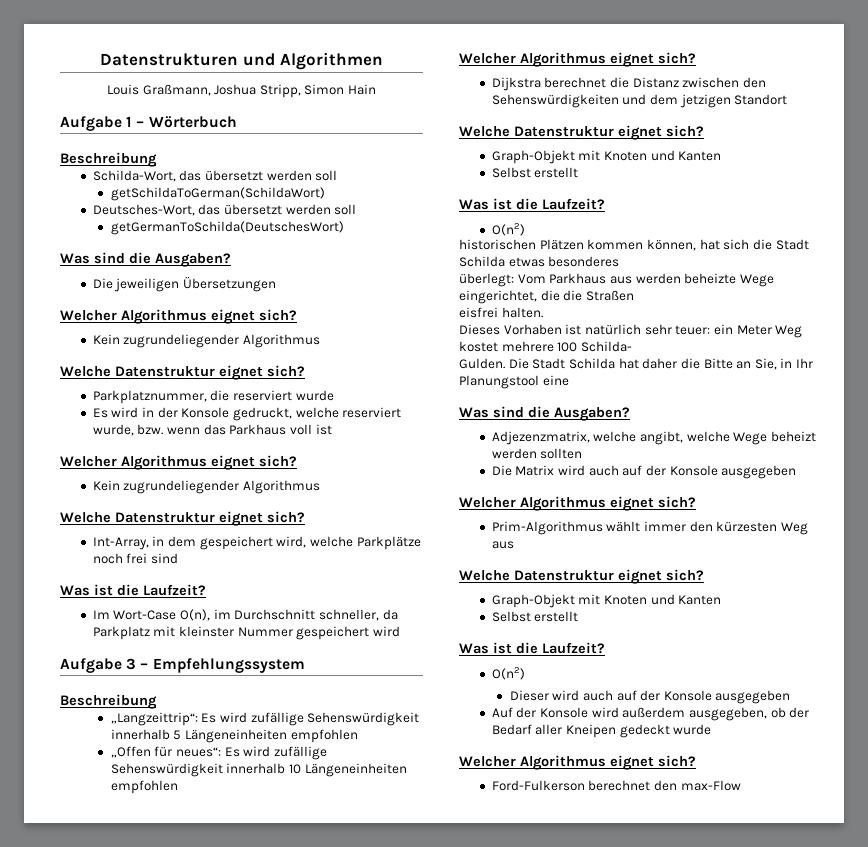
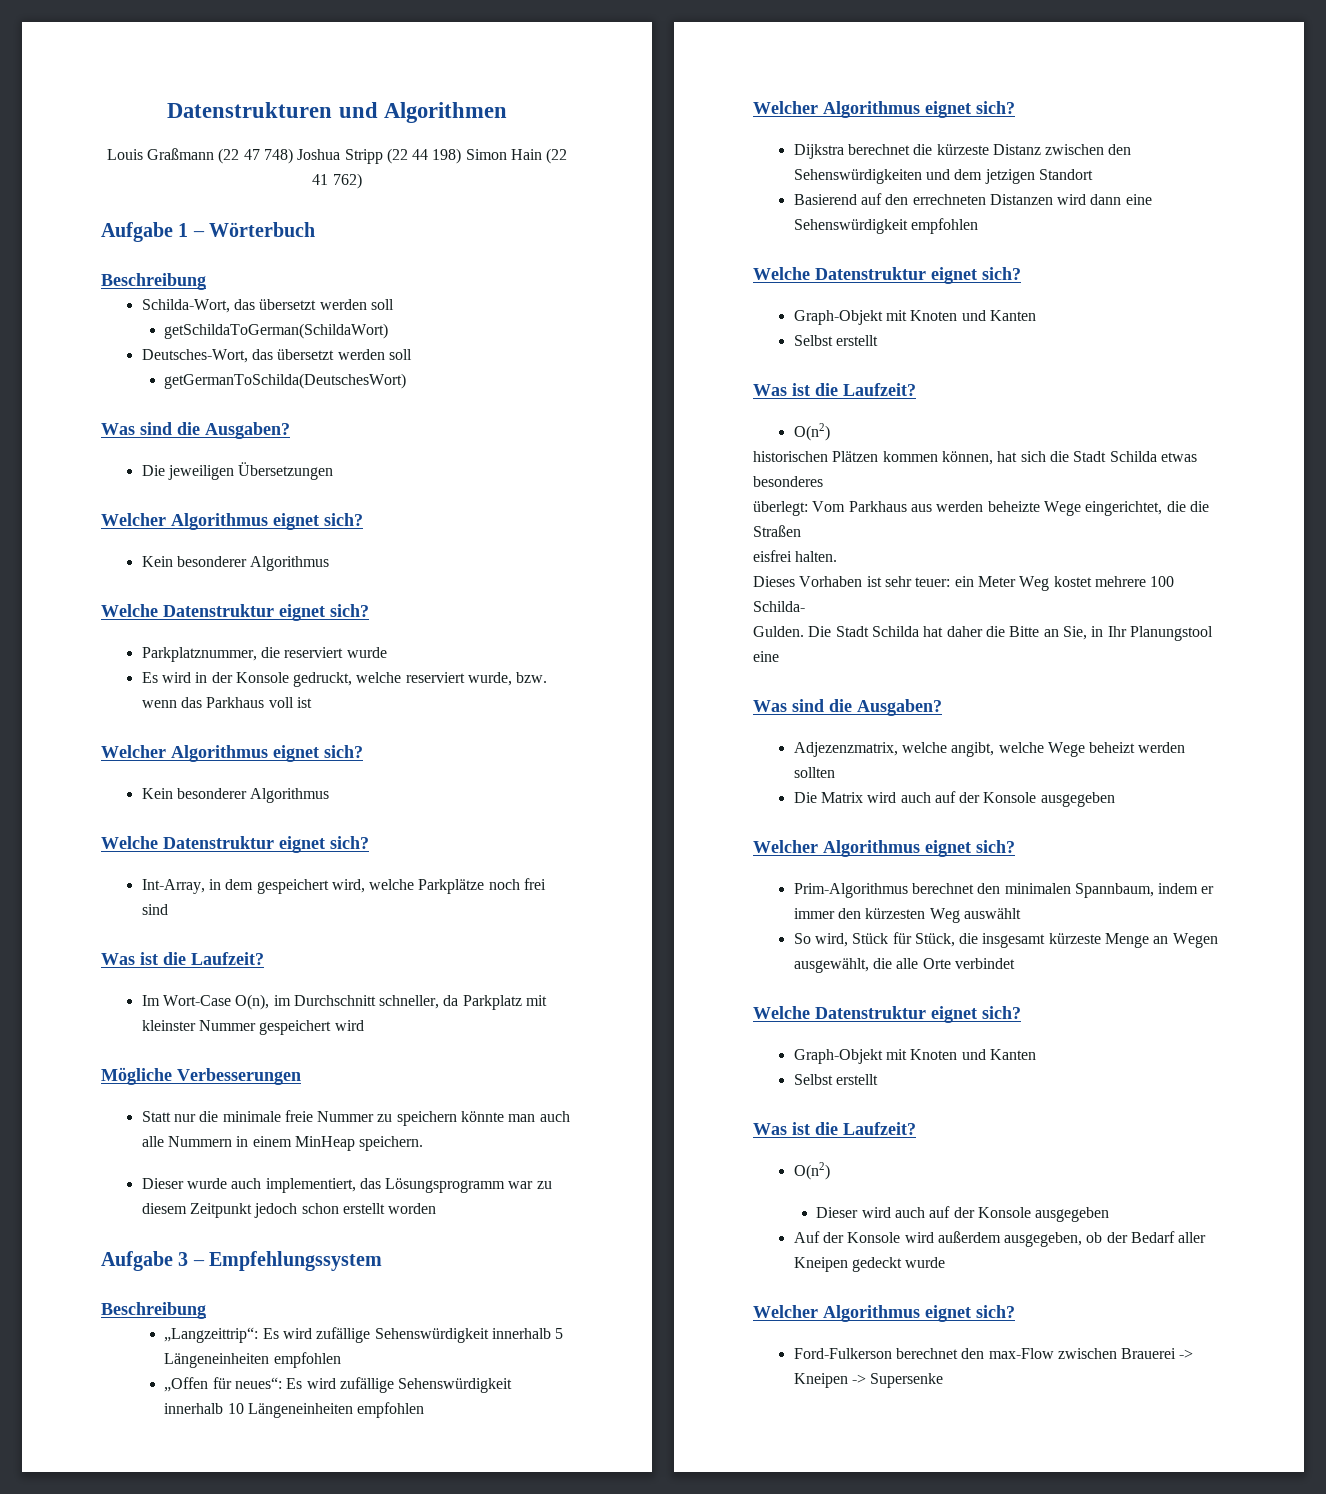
- Louis Graßmann, Joshua Stripp, Simon Hain
+ Louis Graßmann (22 47 748) Joshua Stripp (22 44 198) Simon Hain (22 41 762)
  Die jeweiligen Übersetzungen
  Welcher Algorithmus eignet sich?
- Kein zugrundeliegender Algorithmus
+ Kein besonderer Algorithmus
  Es wird in der Konsole gedruckt, welche reserviert wurde, bzw. wenn das Parkhaus voll ist
  Welcher Algorithmus eignet sich?
- Kein zugrundeliegender Algorithmus
+ Kein besonderer Algorithmus
+ Mögliche Verbesserungen
+ Statt nur die minimale freie Nummer zu speichern könnte man auch alle Nummern in einem MinHeap speichern.
+ Dieser wurde auch implementiert, das Lösungsprogramm war zu diesem Zeitpunkt jedoch schon erstellt worden
- Dijkstra berechnet die Distanz zwischen den Sehenswürdigkeiten und dem jetzigen Standort
+ Dijkstra berechnet die kürzeste Distanz zwischen den Sehenswürdigkeiten und dem jetzigen Standort
+ Basierend auf den errechneten Distanzen wird dann eine Sehenswürdigkeit empfohlen
- Dieses Vorhaben ist natürlich sehr teuer: ein Meter Weg kostet mehrere 100 Schilda-
+ Dieses Vorhaben ist sehr teuer: ein Meter Weg kostet mehrere 100 Schilda-
- Prim-Algorithmus wählt immer den kürzesten Weg aus
+ Prim-Algorithmus berechnet den minimalen Spannbaum, indem er immer den kürzesten Weg auswählt
+ So wird, Stück für Stück, die insgesamt kürzeste Menge an Wegen ausgewählt, die alle Orte verbindet
- Ford-Fulkerson berechnet den max-Flow
+ Ford-Fulkerson berechnet den max-Flow zwischen Brauerei -> Kneipen -> Supersenke

